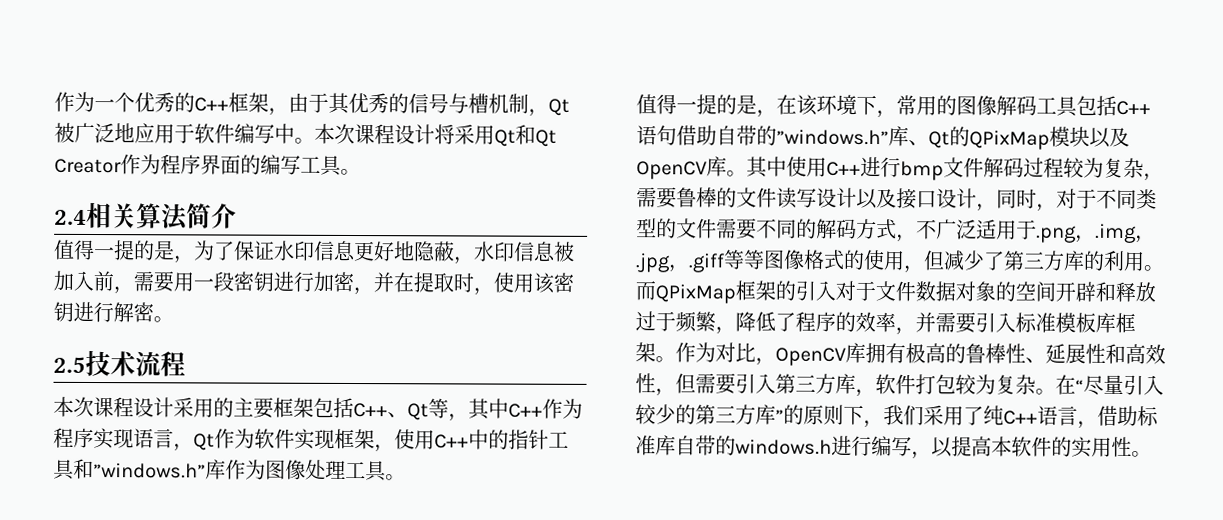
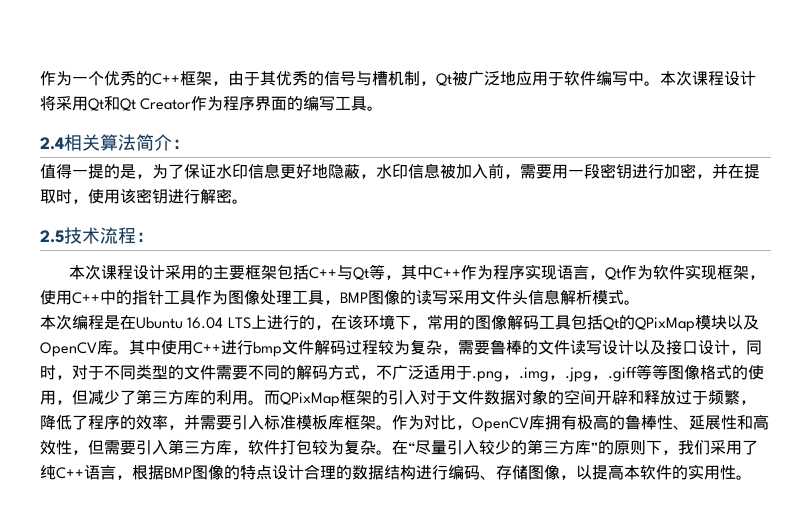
- 2.4相关算法简介
+ 2.4相关算法简介：
- 2.5技术流程
+ 2.5技术流程：
- 本次课程设计采用的主要框架包括C++、Qt等，其中C++作为程序实现语言，Qt作为软件实现框架，使用C++中的指针工具和”windows.h”库作为图像处理工具。
- 值得一提的是，在该环境下，常用的图像解码工具包括C++语句借助自带的”windows.h”库、Qt的QPixMap模块以及OpenCV库。
+ 本次课程设计采用的主要框架包括C++与Qt等，其中C++作为程序实现语言，Qt作为软件实现框架，使用C++中的指针工具作为图像处理工具，BMP图像的读写采用文件头信息解析模式。
+ 本次编程是在Ubuntu 16.04 LTS上进行的，在该环境下，常用的图像解码工具包括Qt的QPixMap模块以及OpenCV库。
- 在“尽量引入较少的第三方库”的原则下，我们采用了纯C++语言，借助标准库自带的windows.h进行编写，以提高本软件的实用性。
+ 在“尽量引入较少的第三方库”的原则下，我们采用了纯C++语言，根据BMP图像的特点设计合理的数据结构进行编码、存储图像，以提高本软件的实用性。

